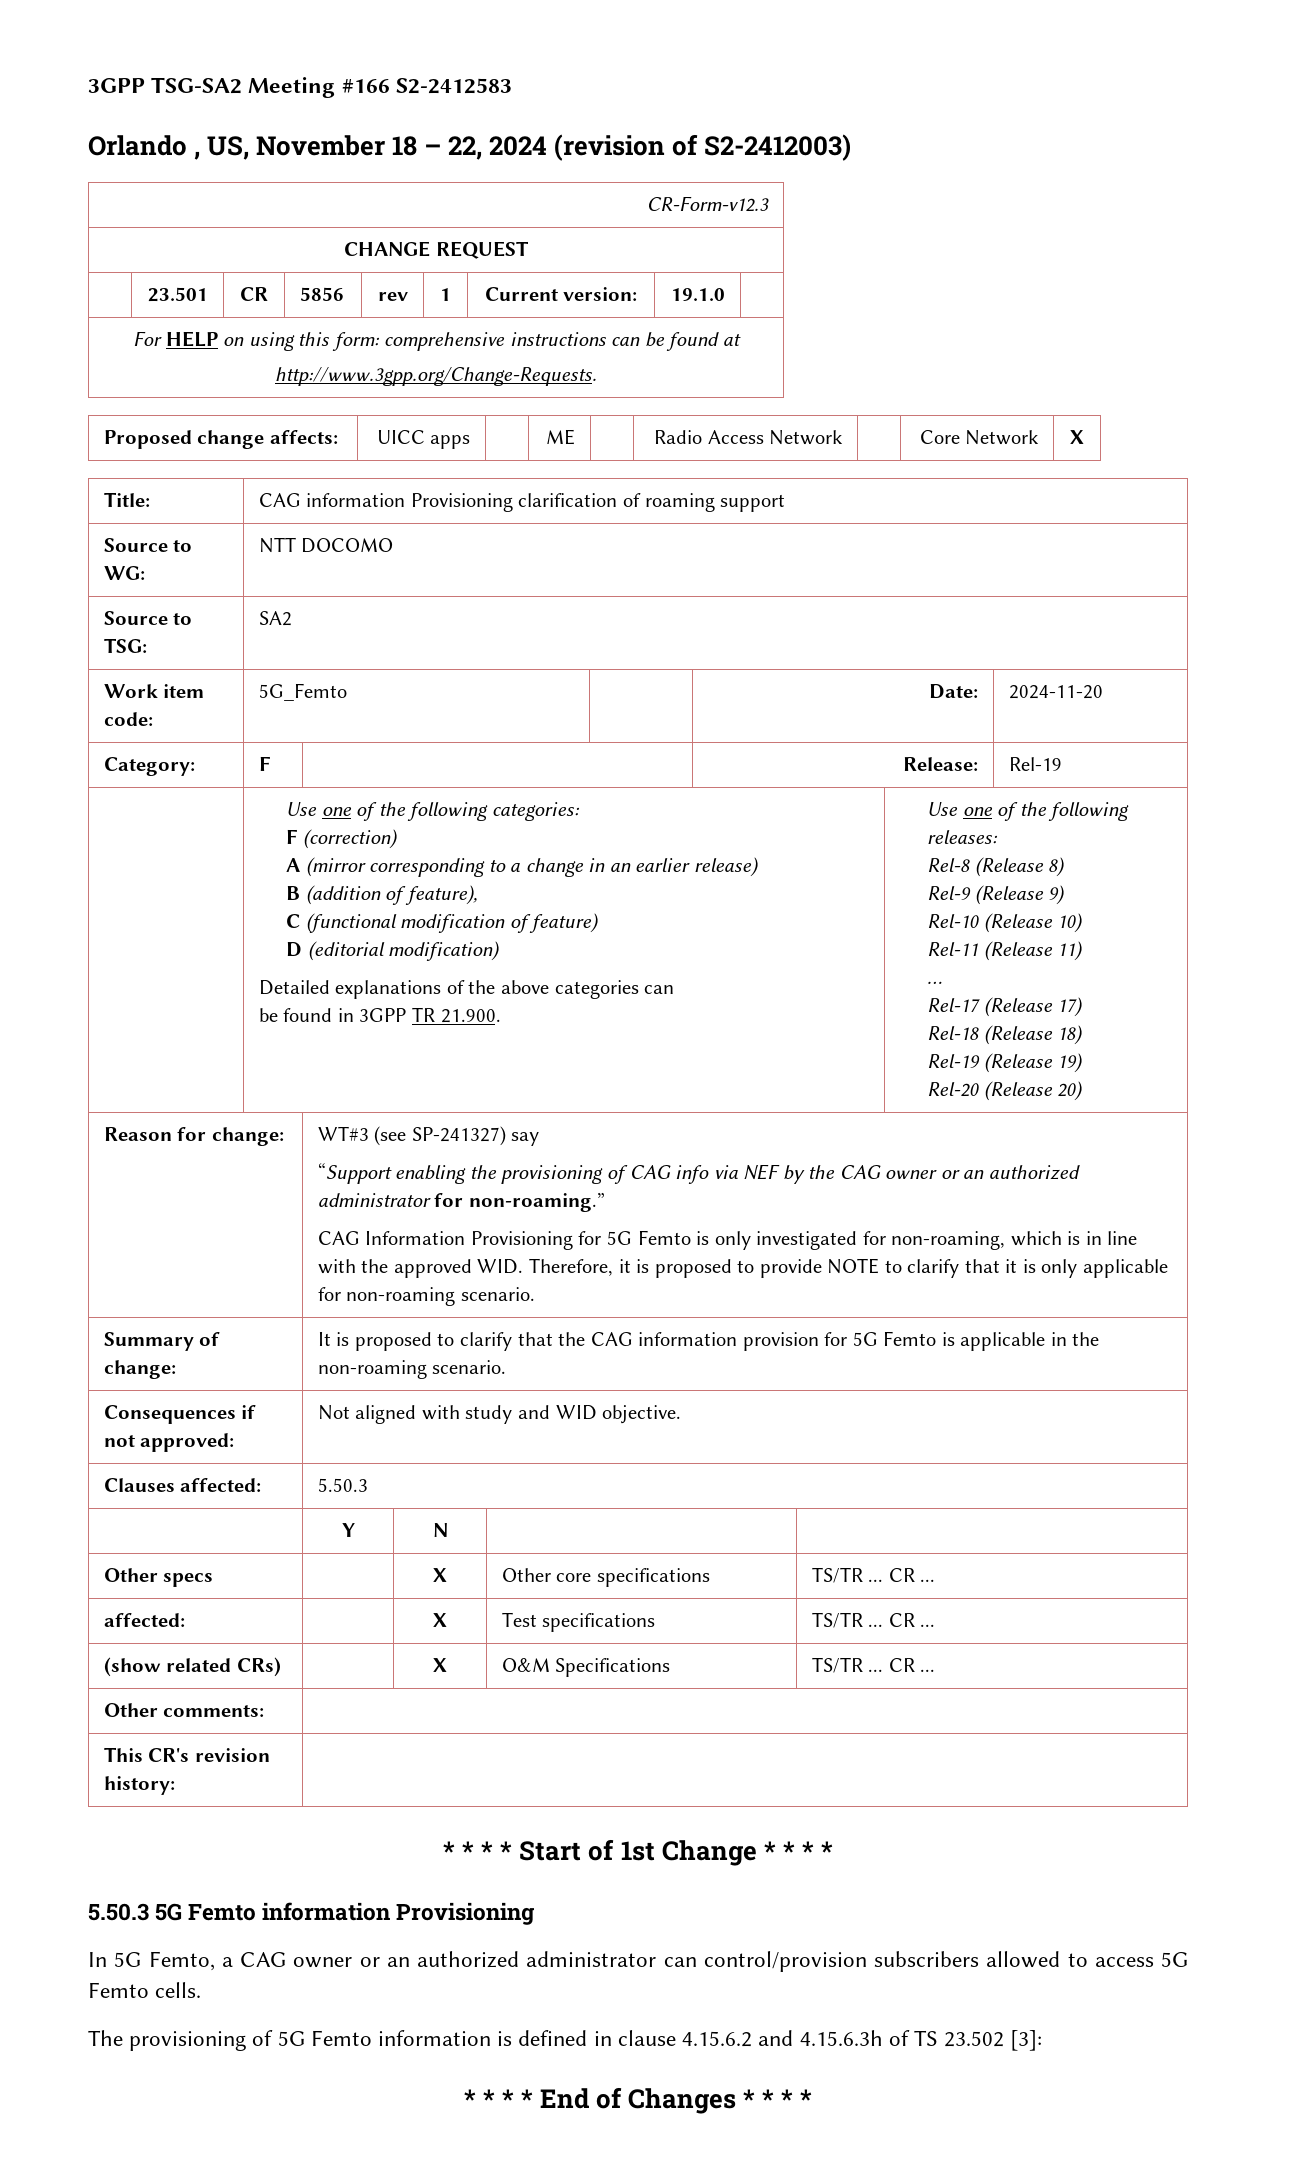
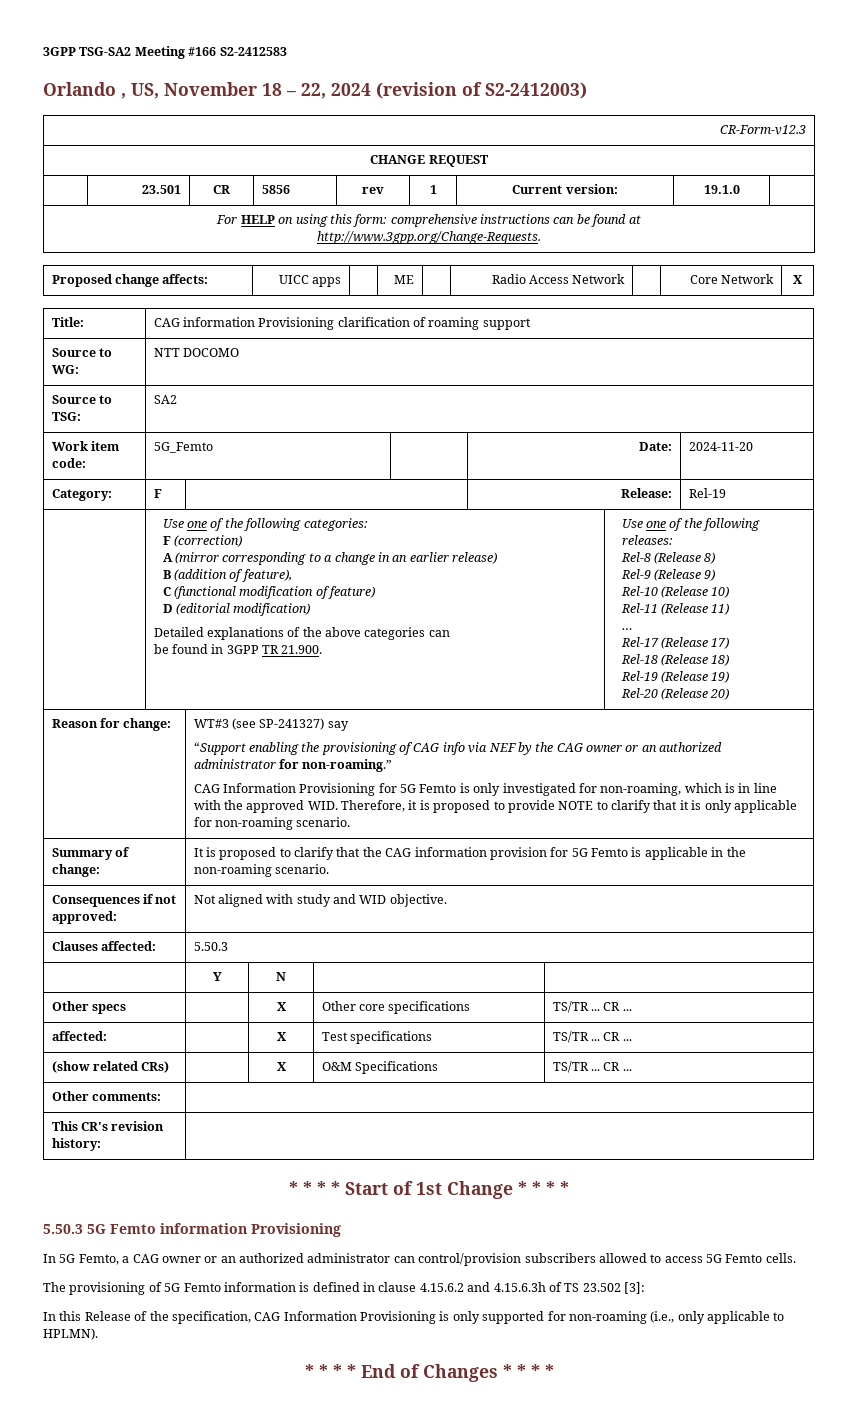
+ In this Release of the specification, CAG Information Provisioning is only supported for non-roaming (i.e., only applicable to HPLMN).

